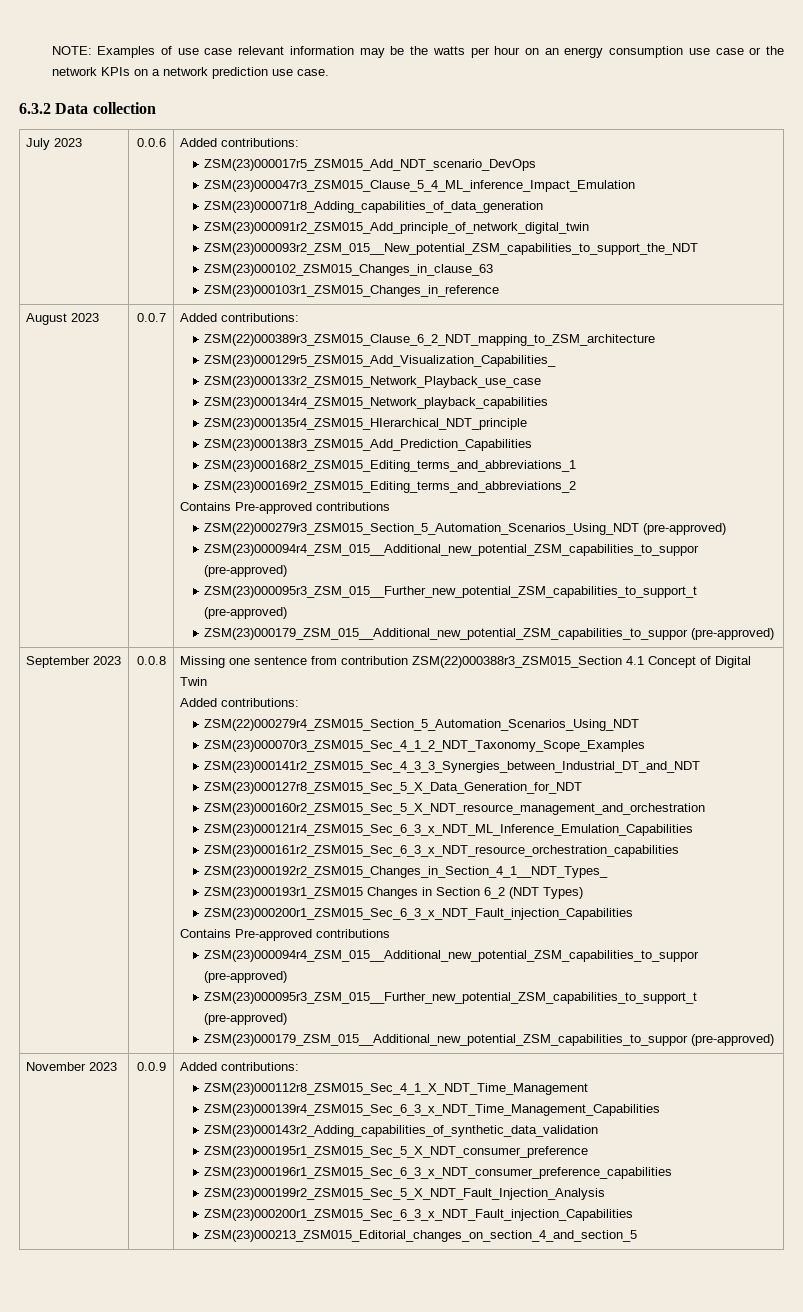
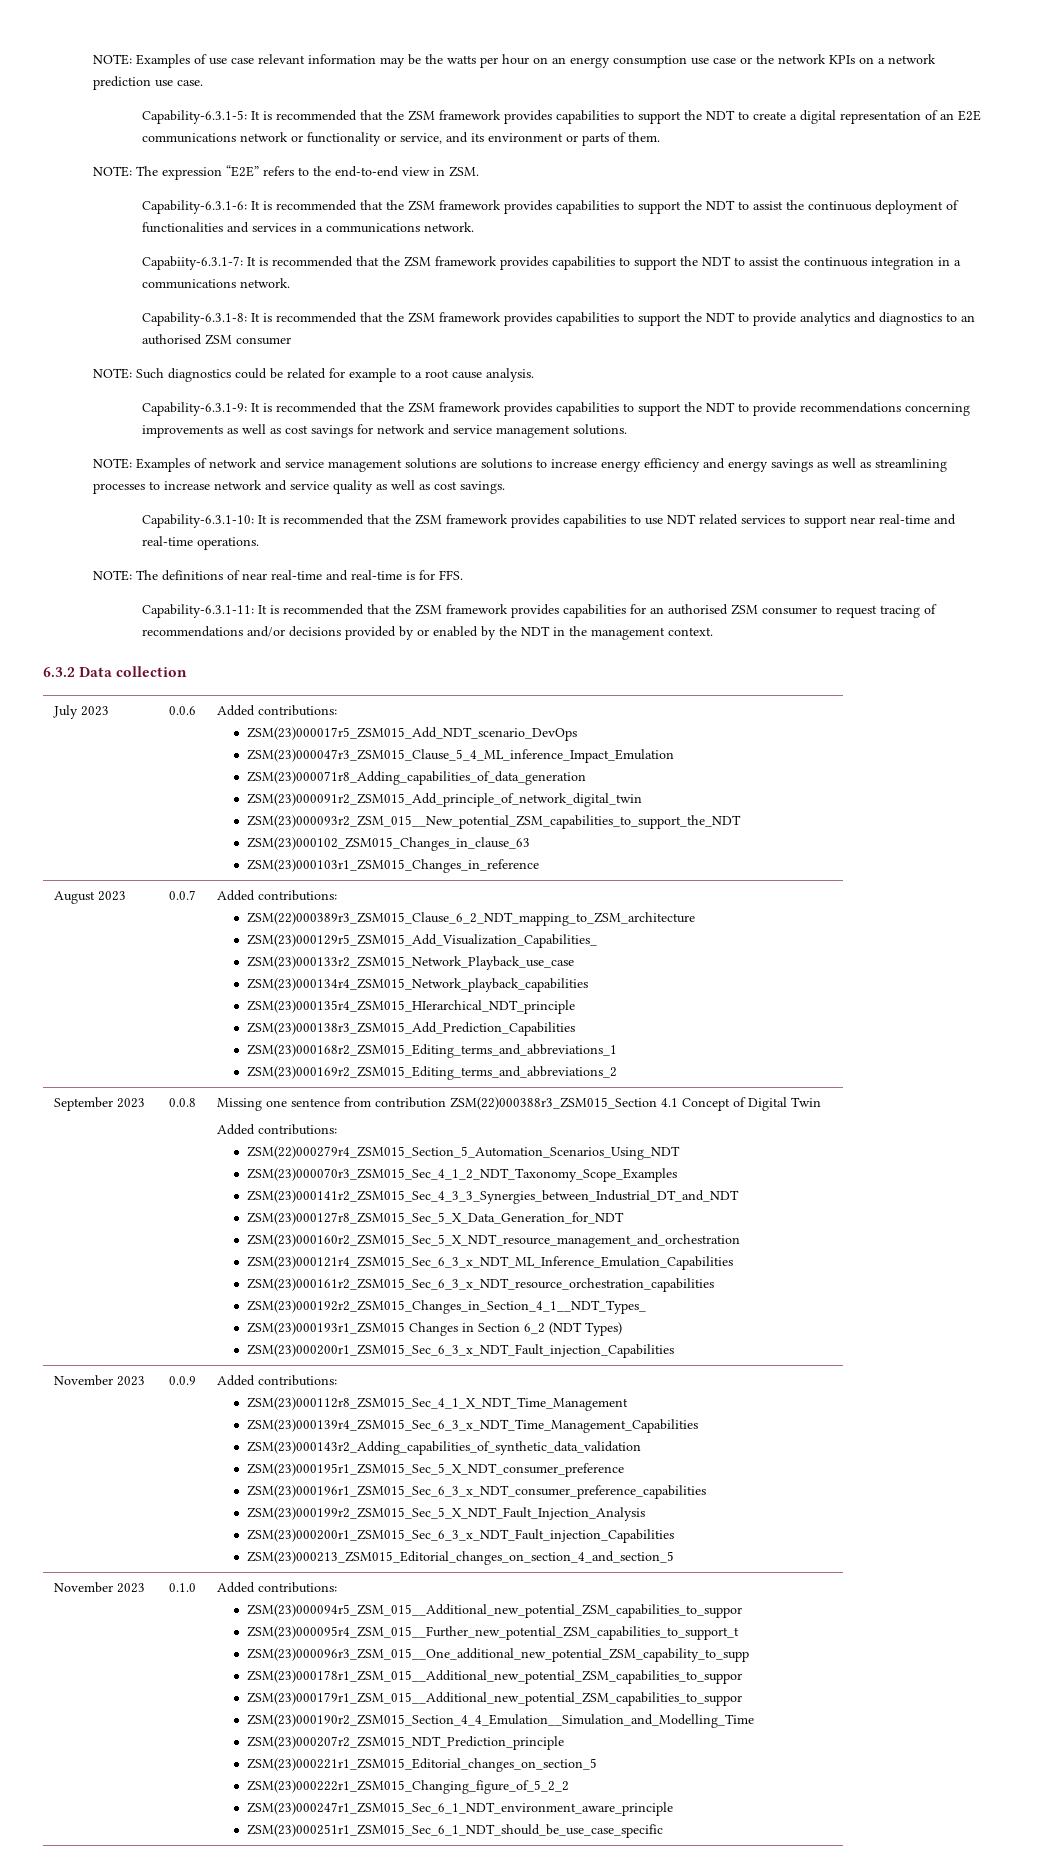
+ Capability-6.3.1-5: It is recommended that the ZSM framework provides capabilities to support the NDT to create a digital representation of an E2E communications network or functionality or service, and its environment or parts of them.
+ NOTE: The expression “E2E” refers to the end-to-end view in ZSM.
+ Capability-6.3.1-6: It is recommended that the ZSM framework provides capabilities to support the NDT to assist the continuous deployment of functionalities and services in a communications network.
+ Capabiity-6.3.1-7: It is recommended that the ZSM framework provides capabilities to support the NDT to assist the continuous integration in a communications network.
+ Capability-6.3.1-8: It is recommended that the ZSM framework provides capabilities to support the NDT to provide analytics and diagnostics to an authorised ZSM consumer
+ NOTE: Such diagnostics could be related for example to a root cause analysis.
+ Capability-6.3.1-9: It is recommended that the ZSM framework provides capabilities to support the NDT to provide recommendations concerning improvements as well as cost savings for network and service management solutions.
+ NOTE: Examples of network and service management solutions are solutions to increase energy efficiency and energy savings as well as streamlining processes to increase network and service quality as well as cost savings.
+ Capability-6.3.1-10: It is recommended that the ZSM framework provides capabilities to use NDT related services to support near real-time and real-time operations.
+ NOTE: The definitions of near real-time and real-time is for FFS.
+ Capability-6.3.1-11: It is recommended that the ZSM framework provides capabilities for an authorised ZSM consumer to request tracing of recommendations and/or decisions provided by or enabled by the NDT in the management context.
  August 2023 | 0.0.7 | Added contributions:
  ZSM(22)000389r3_ZSM015_Clause_6_2_NDT_mapping_to_ZSM_architecture
  ZSM(23)000129r5_ZSM015_Add_Visualization_Capabilities_
  ZSM(23)000133r2_ZSM015_Network_Playback_use_case
  ZSM(23)000134r4_ZSM015_Network_playback_capabilities
  ZSM(23)000135r4_ZSM015_HIerarchical_NDT_principle
  ZSM(23)000138r3_ZSM015_Add_Prediction_Capabilities
  ZSM(23)000168r2_ZSM015_Editing_terms_and_abbreviations_1
  ZSM(23)000169r2_ZSM015_Editing_terms_and_abbreviations_2
- Contains Pre-approved contributions
- ZSM(22)000279r3_ZSM015_Section_5_Automation_Scenarios_Using_NDT (pre-approved)
- ZSM(23)000094r4_ZSM_015__Additional_new_potential_ZSM_capabilities_to_suppor (pre-approved)
- ZSM(23)000095r3_ZSM_015__Further_new_potential_ZSM_capabilities_to_support_t (pre-approved)
- ZSM(23)000179_ZSM_015__Additional_new_potential_ZSM_capabilities_to_suppor (pre-approved)
  ZSM(23)000193r1_ZSM015 Changes in Section 6_2 (NDT Types)
  ZSM(23)000200r1_ZSM015_Sec_6_3_x_NDT_Fault_injection_Capabilities
- Contains Pre-approved contributions
- ZSM(23)000094r4_ZSM_015__Additional_new_potential_ZSM_capabilities_to_suppor (pre-approved)
- ZSM(23)000095r3_ZSM_015__Further_new_potential_ZSM_capabilities_to_support_t (pre-approved)
- ZSM(23)000179_ZSM_015__Additional_new_potential_ZSM_capabilities_to_suppor (pre-approved)
+ November 2023 | 0.1.0 | Added contributions:
+ ZSM(23)000094r5_ZSM_015__Additional_new_potential_ZSM_capabilities_to_suppor
+ ZSM(23)000095r4_ZSM_015__Further_new_potential_ZSM_capabilities_to_support_t
+ ZSM(23)000096r3_ZSM_015__One_additional_new_potential_ZSM_capability_to_supp
+ ZSM(23)000178r1_ZSM_015__Additional_new_potential_ZSM_capabilities_to_suppor
+ ZSM(23)000179r1_ZSM_015__Additional_new_potential_ZSM_capabilities_to_suppor
+ ZSM(23)000190r2_ZSM015_Section_4_4_Emulation__Simulation_and_Modelling_Time
+ ZSM(23)000207r2_ZSM015_NDT_Prediction_principle
+ ZSM(23)000221r1_ZSM015_Editorial_changes_on_section_5
+ ZSM(23)000222r1_ZSM015_Changing_figure_of_5_2_2
+ ZSM(23)000247r1_ZSM015_Sec_6_1_NDT_environment_aware_principle
+ ZSM(23)000251r1_ZSM015_Sec_6_1_NDT_should_be_use_case_specific

